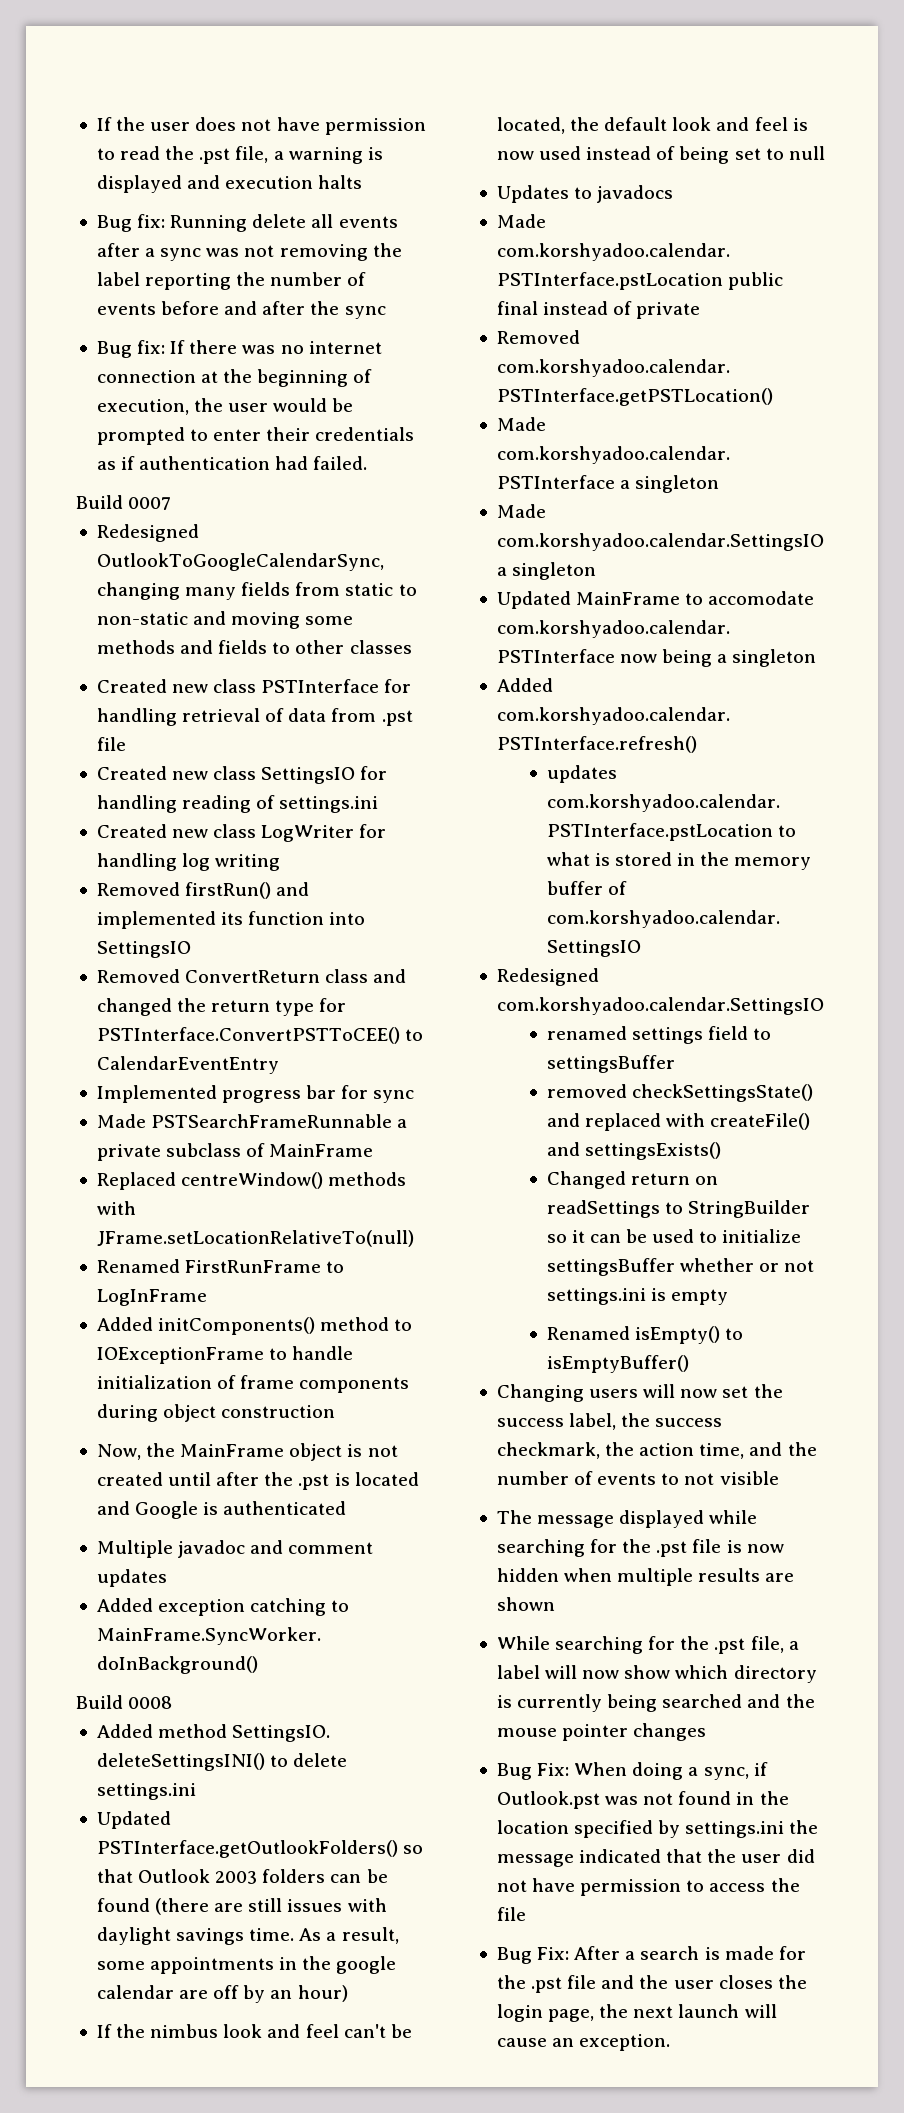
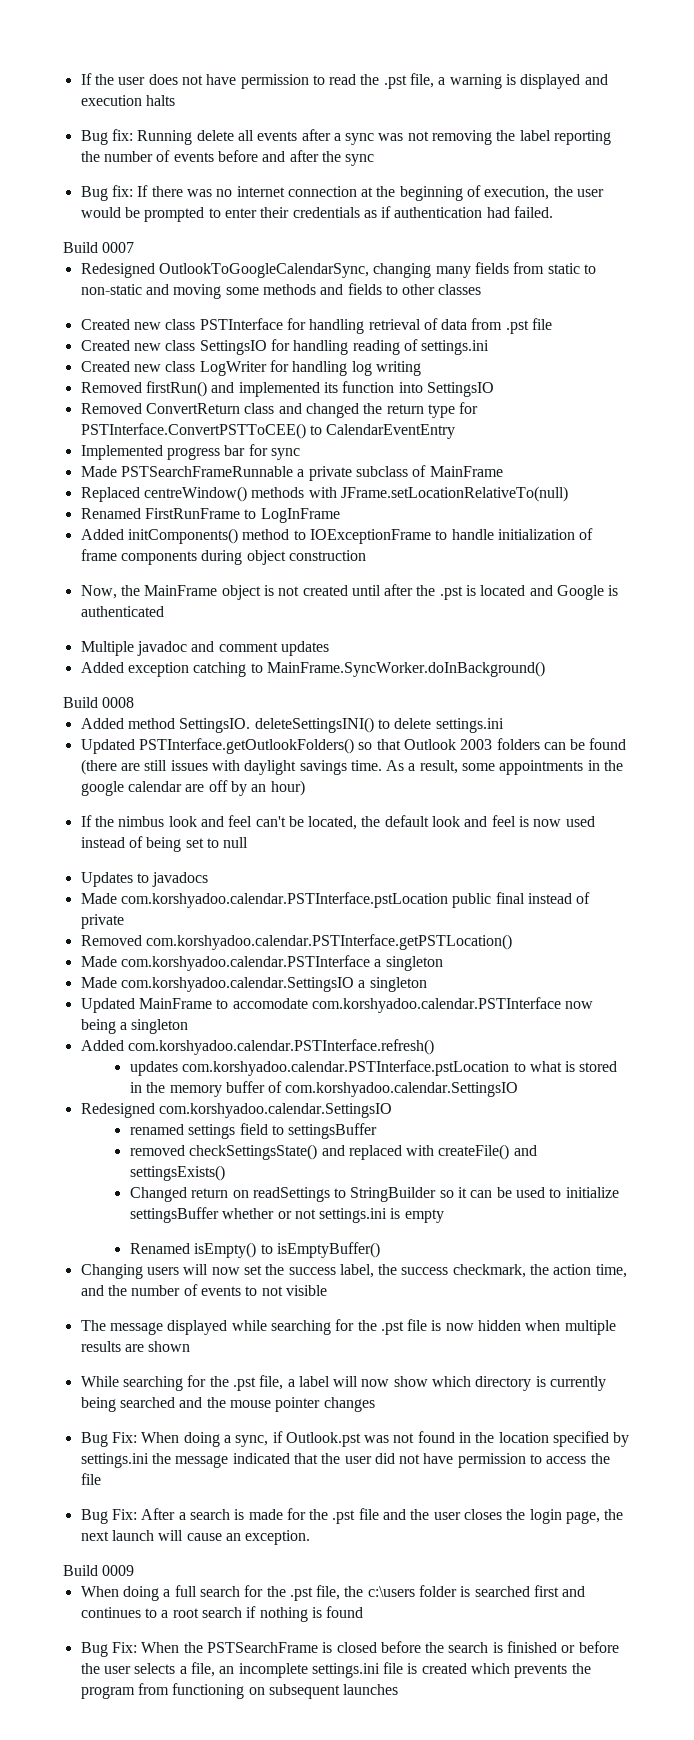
+ Build 0009
+ When doing a full search for the .pst file, the c:\users folder is searched first and continues to a root search if nothing is found
+ Bug Fix: When the PSTSearchFrame is closed before the search is finished or before the user selects a file, an incomplete settings.ini file is created which prevents the program from functioning on subsequent launches

